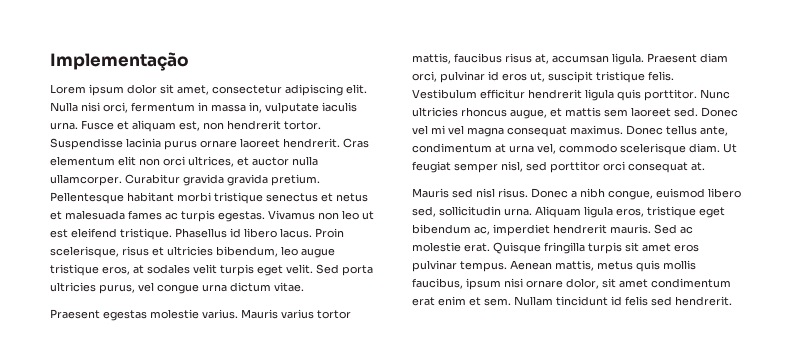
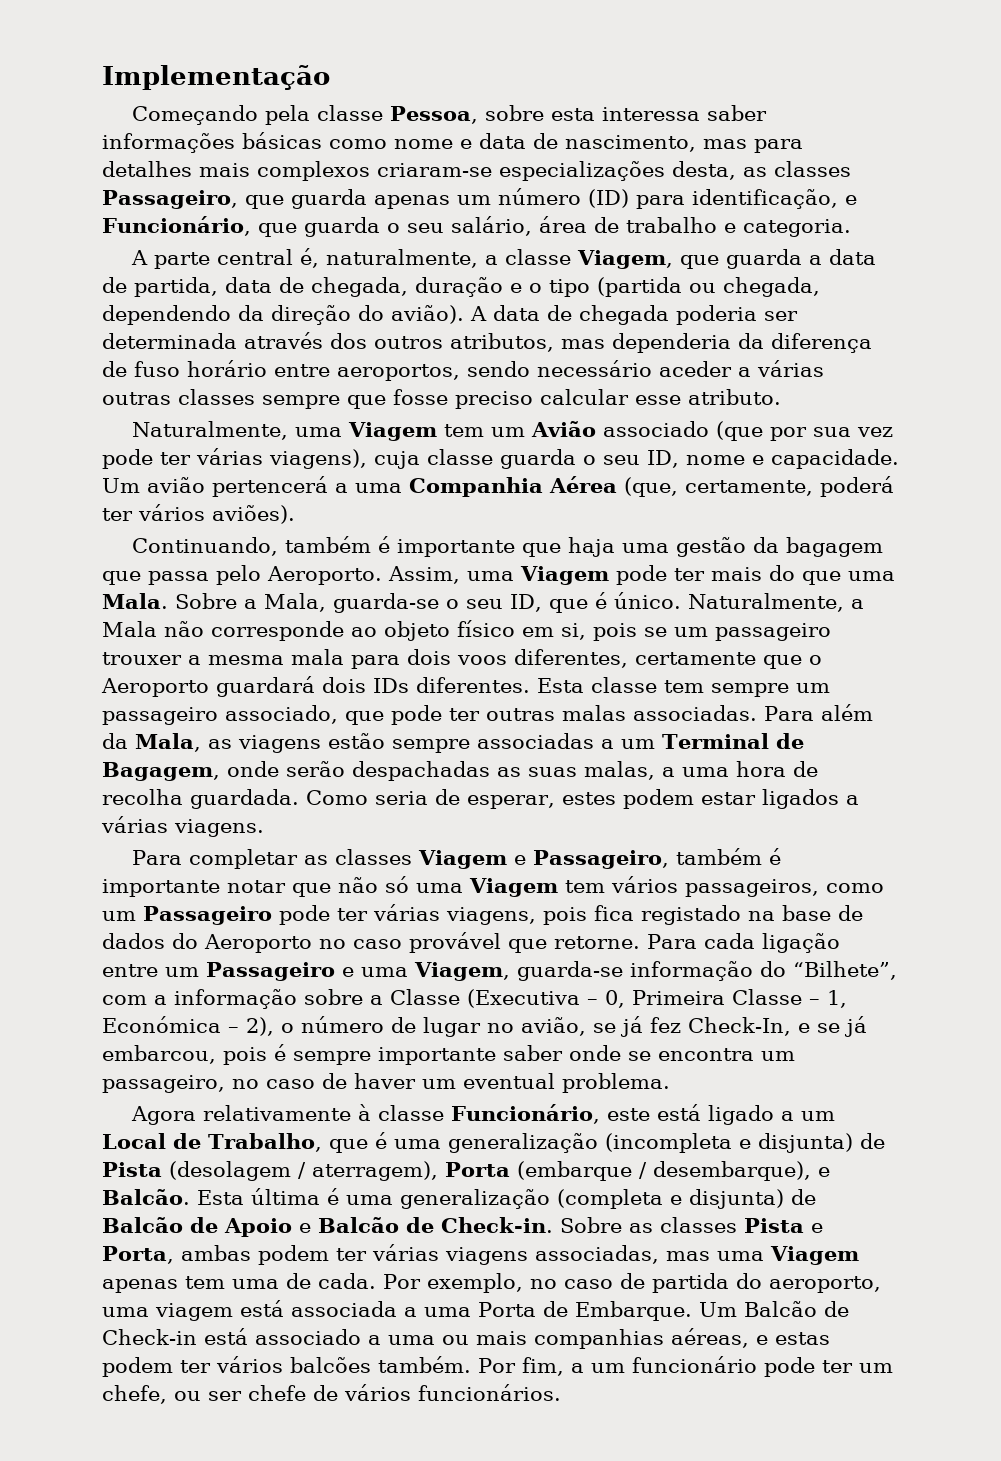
- Lorem ipsum dolor sit amet, consectetur adipiscing elit. Nulla nisi orci, fermentum in massa in, vulputate iaculis urna. Fusce et aliquam est, non hendrerit tortor. Suspendisse lacinia purus ornare laoreet hendrerit. Cras elementum elit non orci ultrices, et auctor nulla ullamcorper. Curabitur gravida gravida pretium. Pellentesque habitant morbi tristique senectus et netus et malesuada fames ac turpis egestas. Vivamus non leo ut est eleifend tristique. Phasellus id libero lacus. Proin scelerisque, risus et ultricies bibendum, leo augue tristique eros, at sodales velit turpis eget velit. Sed porta ultricies purus, vel congue urna dictum vitae.
- Praesent egestas molestie varius. Mauris varius tortor mattis, faucibus risus at, accumsan ligula. Praesent diam orci, pulvinar id eros ut, suscipit tristique felis. Vestibulum efficitur hendrerit ligula quis porttitor. Nunc ultricies rhoncus augue, et mattis sem laoreet sed. Donec vel mi vel magna consequat maximus. Donec tellus ante, condimentum at urna vel, commodo scelerisque diam. Ut feugiat semper nisl, sed porttitor orci consequat at.
- Mauris sed nisl risus. Donec a nibh congue, euismod libero sed, sollicitudin urna. Aliquam ligula eros, tristique eget bibendum ac, imperdiet hendrerit mauris. Sed ac molestie erat. Quisque fringilla turpis sit amet eros pulvinar tempus. Aenean mattis, metus quis mollis faucibus, ipsum nisi ornare dolor, sit amet condimentum erat enim et sem. Nullam tincidunt id felis sed hendrerit.
+ Começando pela classe Pessoa, sobre esta interessa saber informações básicas como nome e data de nascimento, mas para detalhes mais complexos criaram-se especializações desta, as classes Passageiro, que guarda apenas um número (ID) para identificação, e Funcionário, que guarda o seu salário, área de trabalho e categoria.
+ A parte central é, naturalmente, a classe Viagem, que guarda a data de partida, data de chegada, duração e o tipo (partida ou chegada, dependendo da direção do avião). A data de chegada poderia ser determinada através dos outros atributos, mas dependeria da diferença de fuso horário entre aeroportos, sendo necessário aceder a várias outras classes sempre que fosse preciso calcular esse atributo.
+ Naturalmente, uma Viagem tem um Avião associado (que por sua vez pode ter várias viagens), cuja classe guarda o seu ID, nome e capacidade. Um avião pertencerá a uma Companhia Aérea (que, certamente, poderá ter vários aviões).
+ Continuando, também é importante que haja uma gestão da bagagem que passa pelo Aeroporto. Assim, uma Viagem pode ter mais do que uma Mala. Sobre a Mala, guarda-se o seu ID, que é único. Naturalmente, a Mala não corresponde ao objeto físico em si, pois se um passageiro trouxer a mesma mala para dois voos diferentes, certamente que o Aeroporto guardará dois IDs diferentes. Esta classe tem sempre um passageiro associado, que pode ter outras malas associadas. Para além da Mala, as viagens estão sempre associadas a um Terminal de Bagagem, onde serão despachadas as suas malas, a uma hora de recolha guardada. Como seria de esperar, estes podem estar ligados a várias viagens.
+ Para completar as classes Viagem e Passageiro, também é importante notar que não só uma Viagem tem vários passageiros, como um Passageiro pode ter várias viagens, pois fica registado na base de dados do Aeroporto no caso provável que retorne. Para cada ligação entre um Passageiro e uma Viagem, guarda-se informação do “Bilhete”, com a informação sobre a Classe (Executiva – 0, Primeira Classe – 1, Económica – 2), o número de lugar no avião, se já fez Check-In, e se já embarcou, pois é sempre importante saber onde se encontra um passageiro, no caso de haver um eventual problema.
+ Agora relativamente à classe Funcionário, este está ligado a um Local de Trabalho, que é uma generalização (incompleta e disjunta) de Pista (desolagem / aterragem), Porta (embarque / desembarque), e Balcão. Esta última é uma generalização (completa e disjunta) de Balcão de Apoio e Balcão de Check-in. Sobre as classes Pista e Porta, ambas podem ter várias viagens associadas, mas uma Viagem apenas tem uma de cada. Por exemplo, no caso de partida do aeroporto, uma viagem está associada a uma Porta de Embarque. Um Balcão de Check-in está associado a uma ou mais companhias aéreas, e estas podem ter vários balcões também. Por fim, a um funcionário pode ter um chefe, ou ser chefe de vários funcionários.

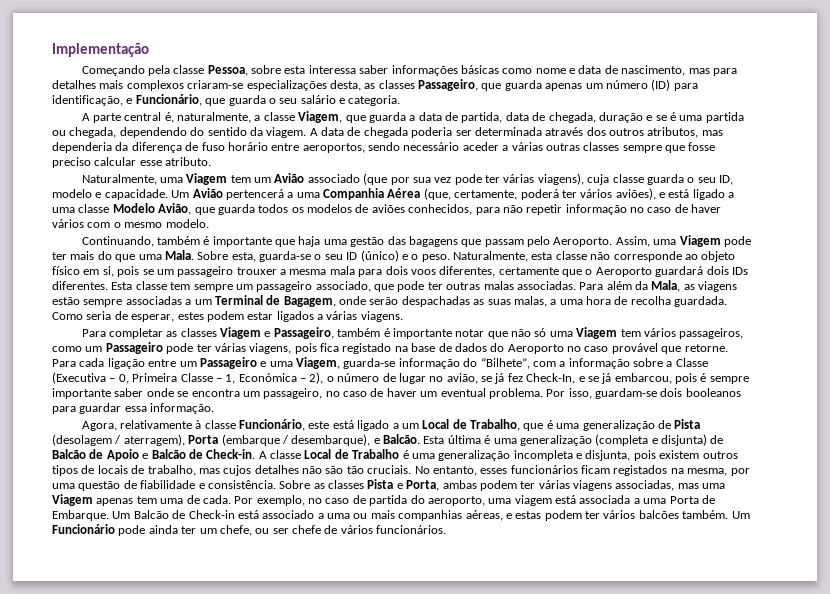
- Começando pela classe Pessoa, sobre esta interessa saber informações básicas como nome e data de nascimento, mas para detalhes mais complexos criaram-se especializações desta, as classes Passageiro, que guarda apenas um número (ID) para identificação, e Funcionário, que guarda o seu salário, área de trabalho e categoria.
+ Começando pela classe Pessoa, sobre esta interessa saber informações básicas como nome e data de nascimento, mas para detalhes mais complexos criaram-se especializações desta, as classes Passageiro, que guarda apenas um número (ID) para identificação, e Funcionário, que guarda o seu salário e categoria.
- A parte central é, naturalmente, a classe Viagem, que guarda a data de partida, data de chegada, duração e o tipo (partida ou chegada, dependendo da direção do avião).
+ A parte central é, naturalmente, a classe Viagem, que guarda a data de partida, data de chegada, duração e se é uma partida ou chegada, dependendo do sentido da viagem.
- Naturalmente, uma Viagem tem um Avião associado (que por sua vez pode ter várias viagens), cuja classe guarda o seu ID, nome e capacidade.
+ Naturalmente, uma Viagem tem um Avião associado (que por sua vez pode ter várias viagens), cuja classe guarda o seu ID, modelo e capacidade.
- Um avião pertencerá a uma Companhia Aérea (que, certamente, poderá ter vários aviões).
+ Um Avião pertencerá a uma Companhia Aérea (que, certamente, poderá ter vários aviões), e está ligado a uma classe Modelo Avião, que guarda todos os modelos de aviões conhecidos, para não repetir informação no caso de haver vários com o mesmo modelo.
- Continuando, também é importante que haja uma gestão da bagagem que passa pelo Aeroporto.
+ Continuando, também é importante que haja uma gestão das bagagens que passam pelo Aeroporto.
- Sobre a Mala, guarda-se o seu ID, que é único. Naturalmente, a Mala não corresponde ao objeto físico em si, pois se um passageiro trouxer a mesma mala para dois voos diferentes, certamente que o Aeroporto guardará dois IDs diferentes.
+ Sobre esta, guarda-se o seu ID (único) e o peso. Naturalmente, esta classe não corresponde ao objeto físico em si, pois se um passageiro trouxer a mesma mala para dois voos diferentes, certamente que o Aeroporto guardará dois IDs diferentes.
- Para cada ligação entre um Passageiro e uma Viagem, guarda-se informação do “Bilhete”, com a informação sobre a Classe (Executiva – 0, Primeira Classe – 1, Económica – 2), o número de lugar no avião, se já fez Check-In, e se já embarcou, pois é sempre importante saber onde se encontra um passageiro, no caso de haver um eventual problema.
- Agora relativamente à classe Funcionário, este está ligado a um Local de Trabalho, que é uma generalização (incompleta e disjunta) de Pista (desolagem / aterragem), Porta (embarque / desembarque), e Balcão.
+ Para cada ligação entre um Passageiro e uma Viagem, guarda-se informação do “Bilhete”, com a informação sobre a Classe (Executiva – 0, Primeira Classe – 1, Económica – 2), o número de lugar no avião, se já fez Check-In, e se já embarcou, pois é sempre importante saber onde se encontra um passageiro, no caso de haver um eventual problema. Por isso, guardam-se dois booleanos para guardar essa informação.
+ Agora, relativamente à classe Funcionário, este está ligado a um Local de Trabalho, que é uma generalização de Pista (desolagem / aterragem), Porta (embarque / desembarque), e Balcão.
+ A classe Local de Trabalho é uma generalização incompleta e disjunta, pois existem outros tipos de locais de trabalho, mas cujos detalhes não são tão cruciais. No entanto, esses funcionários ficam registados na mesma, por uma questão de fiabilidade e consistência.
- Por fim, a um funcionário pode ter um chefe, ou ser chefe de vários funcionários.
+ Um Funcionário pode ainda ter um chefe, ou ser chefe de vários funcionários.

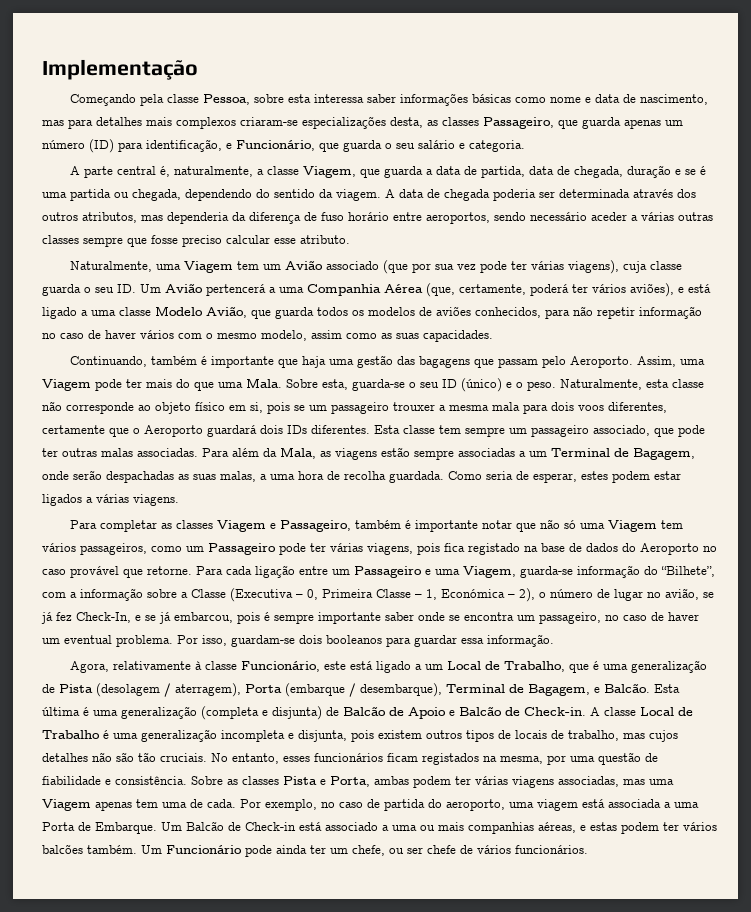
- Naturalmente, uma Viagem tem um Avião associado (que por sua vez pode ter várias viagens), cuja classe guarda o seu ID, modelo e capacidade. Um Avião pertencerá a uma Companhia Aérea (que, certamente, poderá ter vários aviões), e está ligado a uma classe Modelo Avião, que guarda todos os modelos de aviões conhecidos, para não repetir informação no caso de haver vários com o mesmo modelo.
+ Naturalmente, uma Viagem tem um Avião associado (que por sua vez pode ter várias viagens), cuja classe guarda o seu ID. Um Avião pertencerá a uma Companhia Aérea (que, certamente, poderá ter vários aviões), e está ligado a uma classe Modelo Avião, que guarda todos os modelos de aviões conhecidos, para não repetir informação no caso de haver vários com o mesmo modelo, assim como as suas capacidades.
- Agora, relativamente à classe Funcionário, este está ligado a um Local de Trabalho, que é uma generalização de Pista (desolagem / aterragem), Porta (embarque / desembarque), e Balcão.
+ Agora, relativamente à classe Funcionário, este está ligado a um Local de Trabalho, que é uma generalização de Pista (desolagem / aterragem), Porta (embarque / desembarque), Terminal de Bagagem, e Balcão.

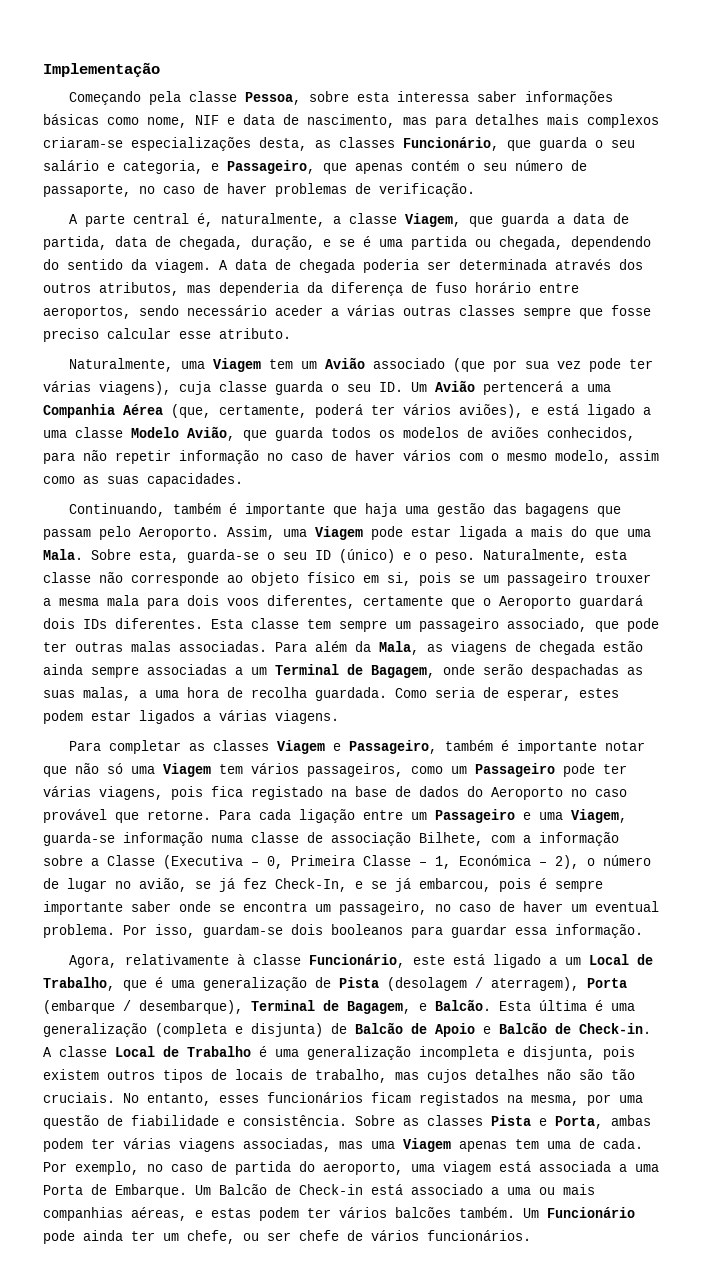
- Começando pela classe Pessoa, sobre esta interessa saber informações básicas como nome e data de nascimento, mas para detalhes mais complexos criaram-se especializações desta, as classes Passageiro, que guarda apenas um número (ID) para identificação, e Funcionário, que guarda o seu salário e categoria.
+ Começando pela classe Pessoa, sobre esta interessa saber informações básicas como nome, NIF e data de nascimento, mas para detalhes mais complexos criaram-se especializações desta, as classes Funcionário, que guarda o seu salário e categoria, e Passageiro, que apenas contém o seu número de passaporte, no caso de haver problemas de verificação.
- A parte central é, naturalmente, a classe Viagem, que guarda a data de partida, data de chegada, duração e se é uma partida ou chegada, dependendo do sentido da viagem.
+ A parte central é, naturalmente, a classe Viagem, que guarda a data de partida, data de chegada, duração, e se é uma partida ou chegada, dependendo do sentido da viagem.
- Assim, uma Viagem pode ter mais do que uma Mala.
+ Assim, uma Viagem pode estar ligada a mais do que uma Mala.
- Para além da Mala, as viagens estão sempre associadas a um Terminal de Bagagem, onde serão despachadas as suas malas, a uma hora de recolha guardada.
+ Para além da Mala, as viagens de chegada estão ainda sempre associadas a um Terminal de Bagagem, onde serão despachadas as suas malas, a uma hora de recolha guardada.
- Para cada ligação entre um Passageiro e uma Viagem, guarda-se informação do “Bilhete”, com a informação sobre a Classe (Executiva – 0, Primeira Classe – 1, Económica – 2), o número de lugar no avião, se já fez Check-In, e se já embarcou, pois é sempre importante saber onde se encontra um passageiro, no caso de haver um eventual problema.
+ Para cada ligação entre um Passageiro e uma Viagem, guarda-se informação numa classe de associação Bilhete, com a informação sobre a Classe (Executiva – 0, Primeira Classe – 1, Económica – 2), o número de lugar no avião, se já fez Check-In, e se já embarcou, pois é sempre importante saber onde se encontra um passageiro, no caso de haver um eventual problema.

